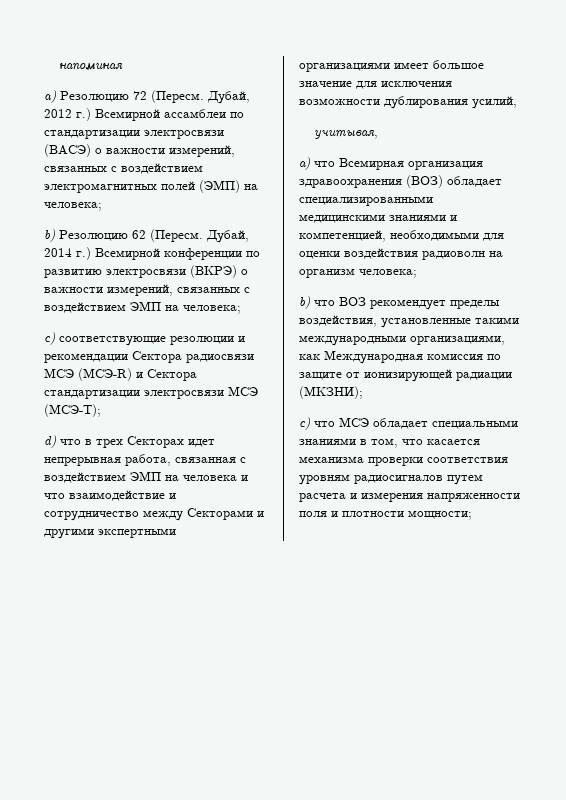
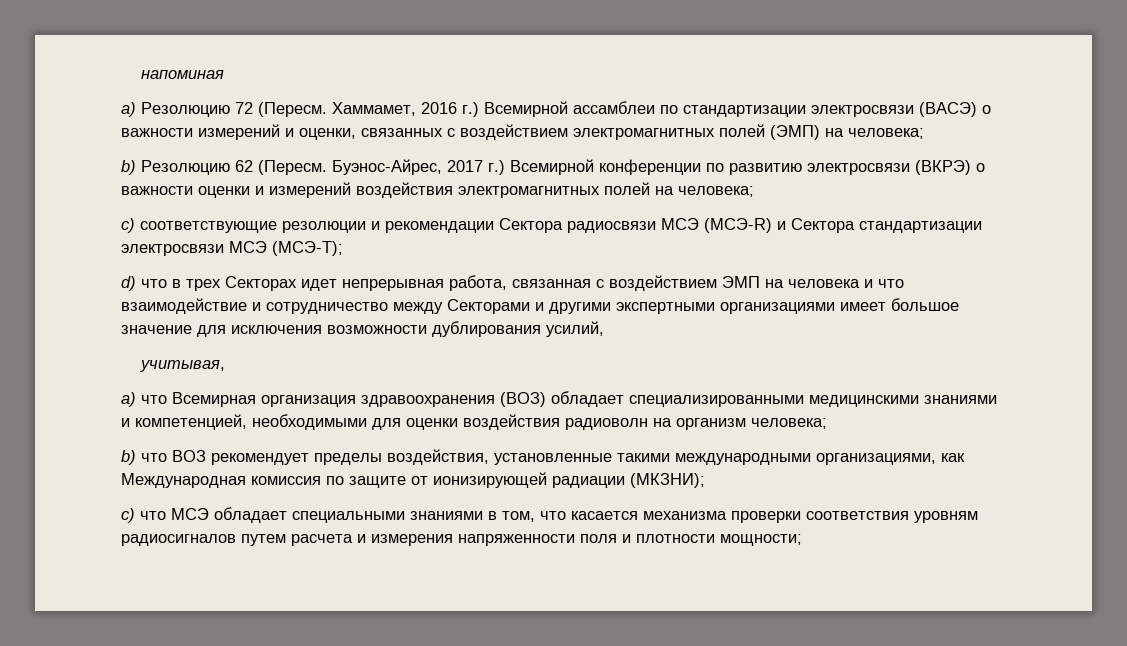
- Дубай, 2012 г.) Всемирной ассамблеи по стандартизации электросвязи (ВАСЭ) о важности измерений, связанных с воздействием электромагнитных полей (ЭМП) на человека;
+ Хаммамет, 2016 г.) Всемирной ассамблеи по стандартизации электросвязи (ВАСЭ) о важности измерений и оценки, связанных с воздействием электромагнитных полей (ЭМП) на человека;
- Дубай, 2014 г.) Всемирной конференции по развитию электросвязи (ВКРЭ) о важности измерений, связанных с воздействием ЭМП на человека;
+ Буэнос-Айрес, 2017 г.) Всемирной конференции по развитию электросвязи (ВКРЭ) о важности оценки и измерений воздействия электромагнитных полей на человека;

